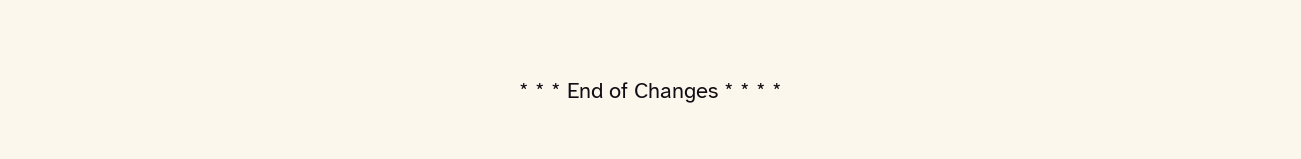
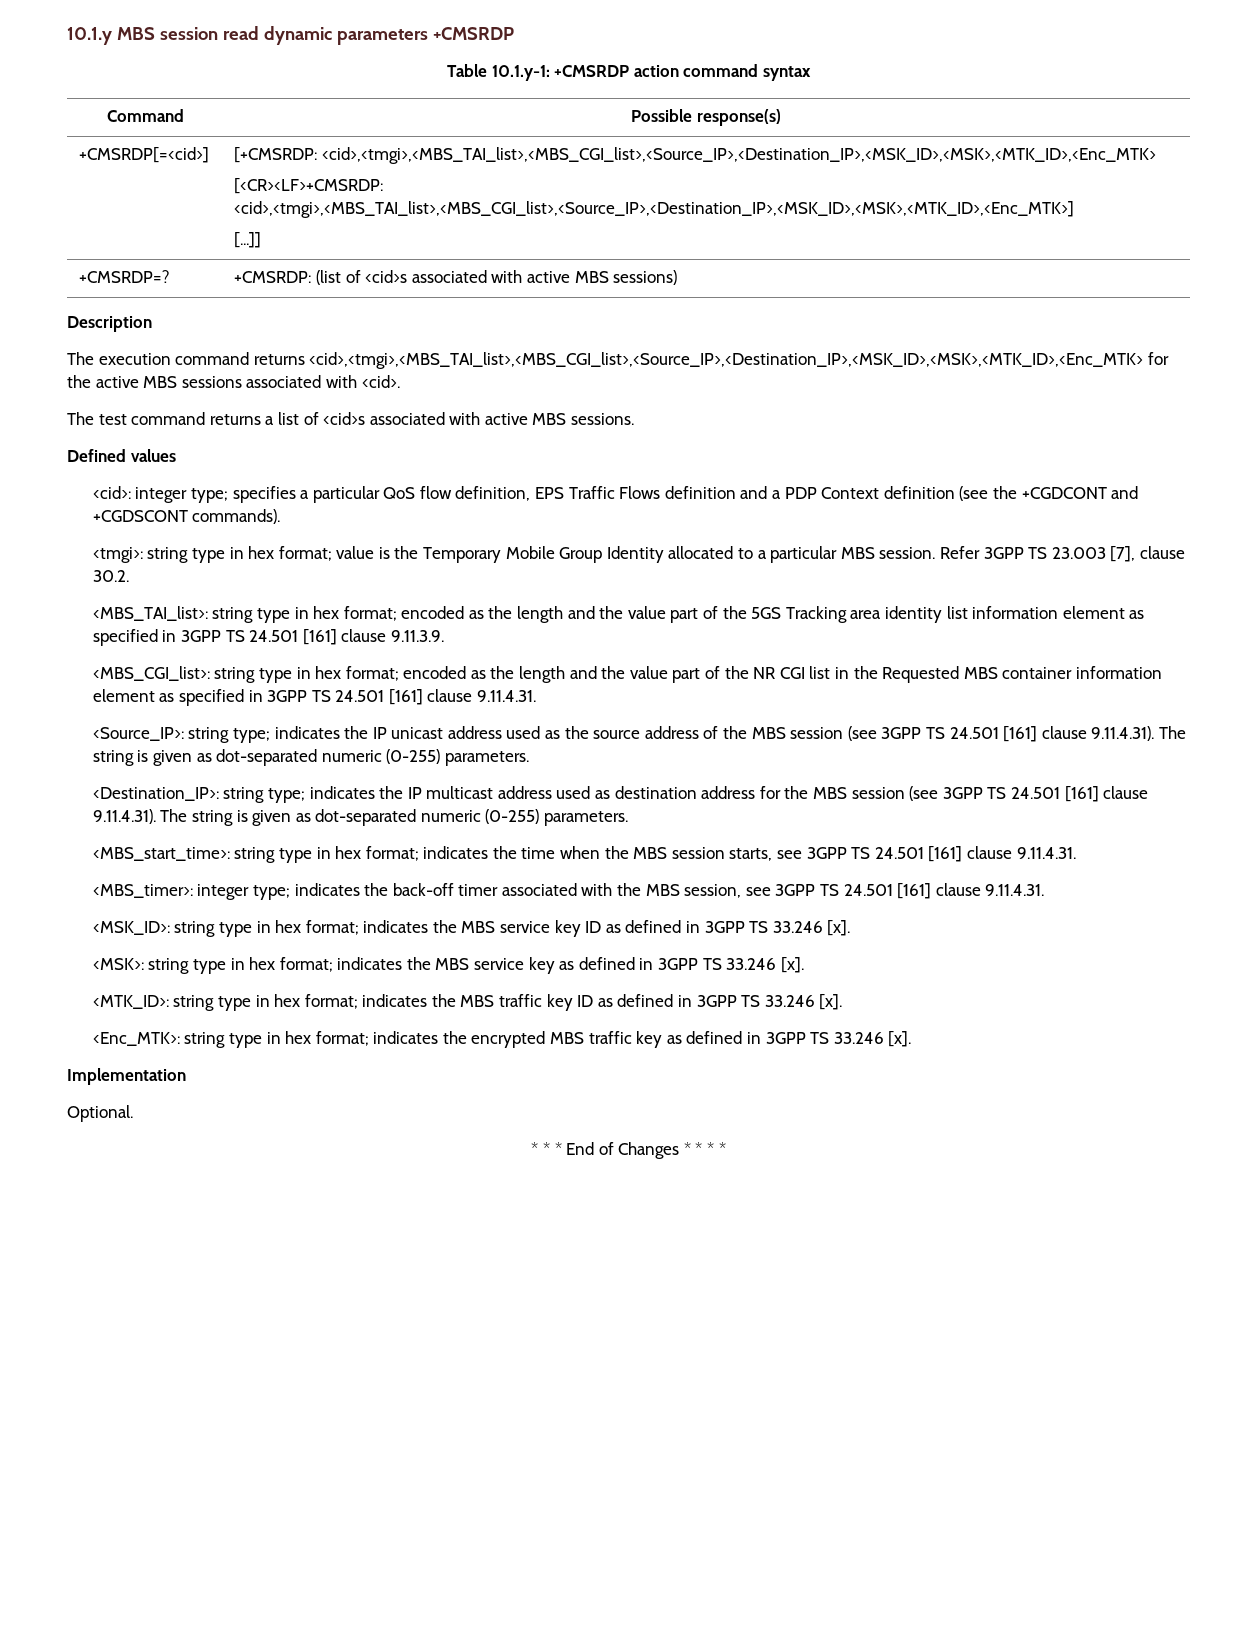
+ 10.1.y MBS session read dynamic parameters +CMSRDP
+ Table 10.1.y-1: +CMSRDP action command syntax
+ Command | Possible response(s)
+ +CMSRDP[=<cid>] | [+CMSRDP: <cid>,<tmgi>,<MBS_TAI_list>,<MBS_CGI_list>,<Source_IP>,<Destination_IP>,<MSK_ID>,<MSK>,<MTK_ID>,<Enc_MTK>
+ [<CR><LF>+CMSRDP: <cid>,<tmgi>,<MBS_TAI_list>,<MBS_CGI_list>,<Source_IP>,<Destination_IP>,<MSK_ID>,<MSK>,<MTK_ID>,<Enc_MTK>]
+ [...]]
+ +CMSRDP=? | +CMSRDP: (list of <cid>s associated with active MBS sessions)
+ Description
+ The execution command returns <cid>,<tmgi>,<MBS_TAI_list>,<MBS_CGI_list>,<Source_IP>,<Destination_IP>,<MSK_ID>,<MSK>,<MTK_ID>,<Enc_MTK> for the active MBS sessions associated with <cid>.
+ The test command returns a list of <cid>s associated with active MBS sessions.
+ Defined values
+ <cid>: integer type; specifies a particular QoS flow definition, EPS Traffic Flows definition and a PDP Context definition (see the +CGDCONT and +CGDSCONT commands).
+ <tmgi>: string type in hex format; value is the Temporary Mobile Group Identity allocated to a particular MBS session. Refer 3GPP TS 23.003 [7], clause 30.2.
+ <MBS_TAI_list>: string type in hex format; encoded as the length and the value part of the 5GS Tracking area identity list information element as specified in 3GPP TS 24.501 [161] clause 9.11.3.9.
+ <MBS_CGI_list>: string type in hex format; encoded as the length and the value part of the NR CGI list in the Requested MBS container information element as specified in 3GPP TS 24.501 [161] clause 9.11.4.31.
+ <Source_IP>: string type; indicates the IP unicast address used as the source address of the MBS session (see 3GPP TS 24.501 [161] clause 9.11.4.31). The string is given as dot-separated numeric (0-255) parameters.
+ <Destination_IP>: string type; indicates the IP multicast address used as destination address for the MBS session (see 3GPP TS 24.501 [161] clause 9.11.4.31). The string is given as dot-separated numeric (0-255) parameters.
+ <MBS_start_time>: string type in hex format; indicates the time when the MBS session starts, see 3GPP TS 24.501 [161] clause 9.11.4.31.
+ <MBS_timer>: integer type; indicates the back-off timer associated with the MBS session, see 3GPP TS 24.501 [161] clause 9.11.4.31.
+ <MSK_ID>: string type in hex format; indicates the MBS service key ID as defined in 3GPP TS 33.246 [x].
+ <MSK>: string type in hex format; indicates the MBS service key as defined in 3GPP TS 33.246 [x].
+ <MTK_ID>: string type in hex format; indicates the MBS traffic key ID as defined in 3GPP TS 33.246 [x].
+ <Enc_MTK>: string type in hex format; indicates the encrypted MBS traffic key as defined in 3GPP TS 33.246 [x].
+ Implementation
+ Optional.

